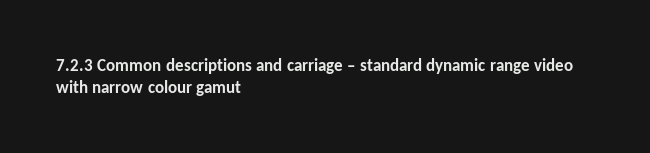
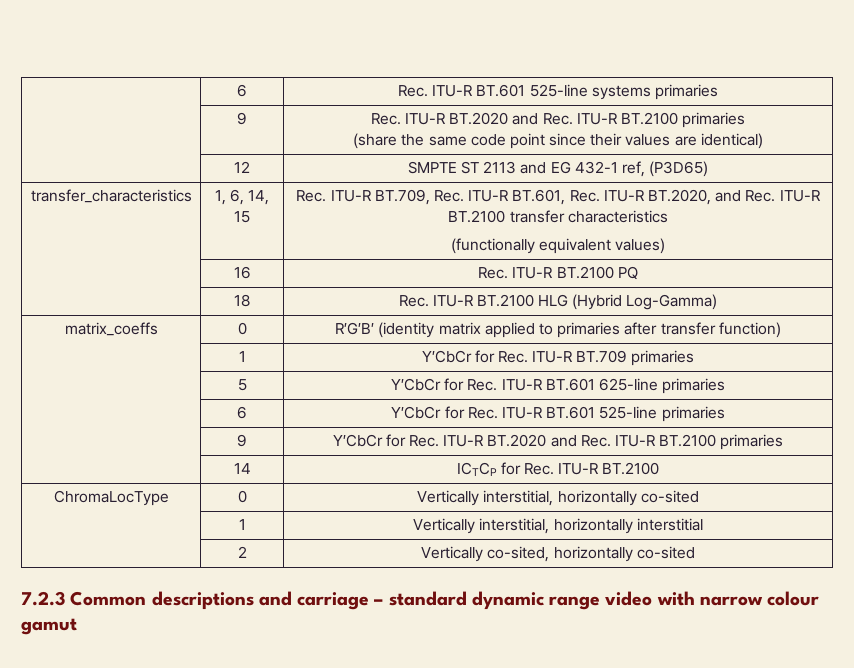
+ | 6 | Rec. ITU-R BT.601 525-line systems primaries
+ | 9 | Rec. ITU-R BT.2020 and Rec. ITU-R BT.2100 primaries
+ (share the same code point since their values are identical)
+ | 12 | SMPTE ST 2113 and EG 432-1 ref, (P3D65)
+ transfer_characteristics | 1, 6, 14, 15 | Rec. ITU-R BT.709, Rec. ITU-R BT.601, Rec. ITU-R BT.2020, and Rec. ITU-R BT.2100 transfer characteristics
+ (functionally equivalent values)
+ | 16 | Rec. ITU-R BT.2100 PQ
+ | 18 | Rec. ITU-R BT.2100 HLG (Hybrid Log-Gamma)
+ matrix_coeffs | 0 | R′G′B′ (identity matrix applied to primaries after transfer function)
+ | 1 | Y′CbCr for Rec. ITU-R BT.709 primaries
+ | 5 | Y′CbCr for Rec. ITU-R BT.601 625-line primaries
+ | 6 | Y′CbCr for Rec. ITU-R BT.601 525-line primaries
+ | 9 | Y′CbCr for Rec. ITU-R BT.2020 and Rec. ITU-R BT.2100 primaries
+ | 14 | ICTCP for Rec. ITU-R BT.2100
+ ChromaLocType | 0 | Vertically interstitial, horizontally co-sited
+ | 1 | Vertically interstitial, horizontally interstitial
+ | 2 | Vertically co-sited, horizontally co-sited

